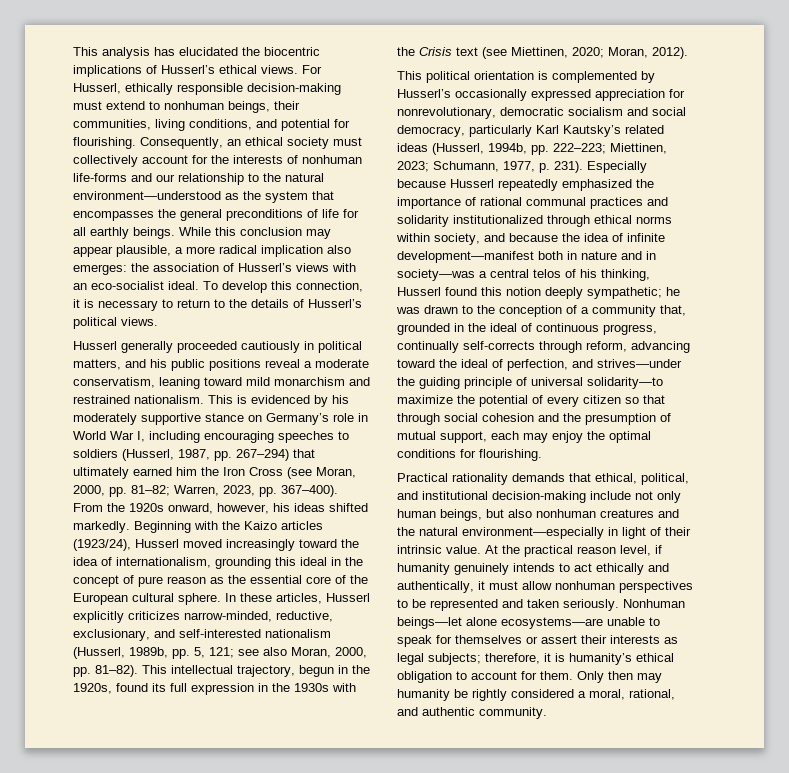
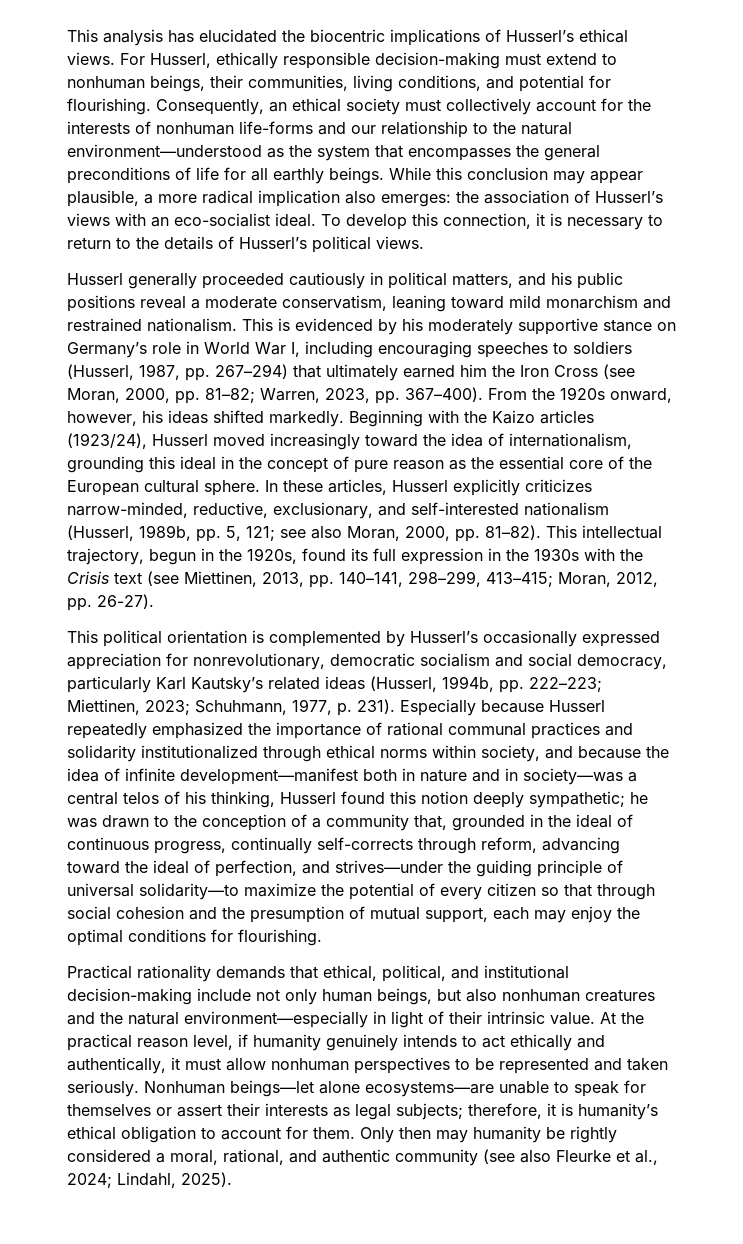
- This intellectual trajectory, begun in the 1920s, found its full expression in the 1930s with the Crisis text (see Miettinen, 2020; Moran, 2012).
+ This intellectual trajectory, begun in the 1920s, found its full expression in the 1930s with the Crisis text (see Miettinen, 2013, pp. 140–141, 298–299, 413–415; Moran, 2012, pp. 26-27).
- This political orientation is complemented by Husserl’s occasionally expressed appreciation for nonrevolutionary, democratic socialism and social democracy, particularly Karl Kautsky’s related ideas (Husserl, 1994b, pp. 222–223; Miettinen, 2023; Schumann, 1977, p. 231).
+ This political orientation is complemented by Husserl’s occasionally expressed appreciation for nonrevolutionary, democratic socialism and social democracy, particularly Karl Kautsky’s related ideas (Husserl, 1994b, pp. 222–223; Miettinen, 2023; Schuhmann, 1977, p. 231).
- Only then may humanity be rightly considered a moral, rational, and authentic community.
+ Only then may humanity be rightly considered a moral, rational, and authentic community (see also Fleurke et al., 2024; Lindahl, 2025).

